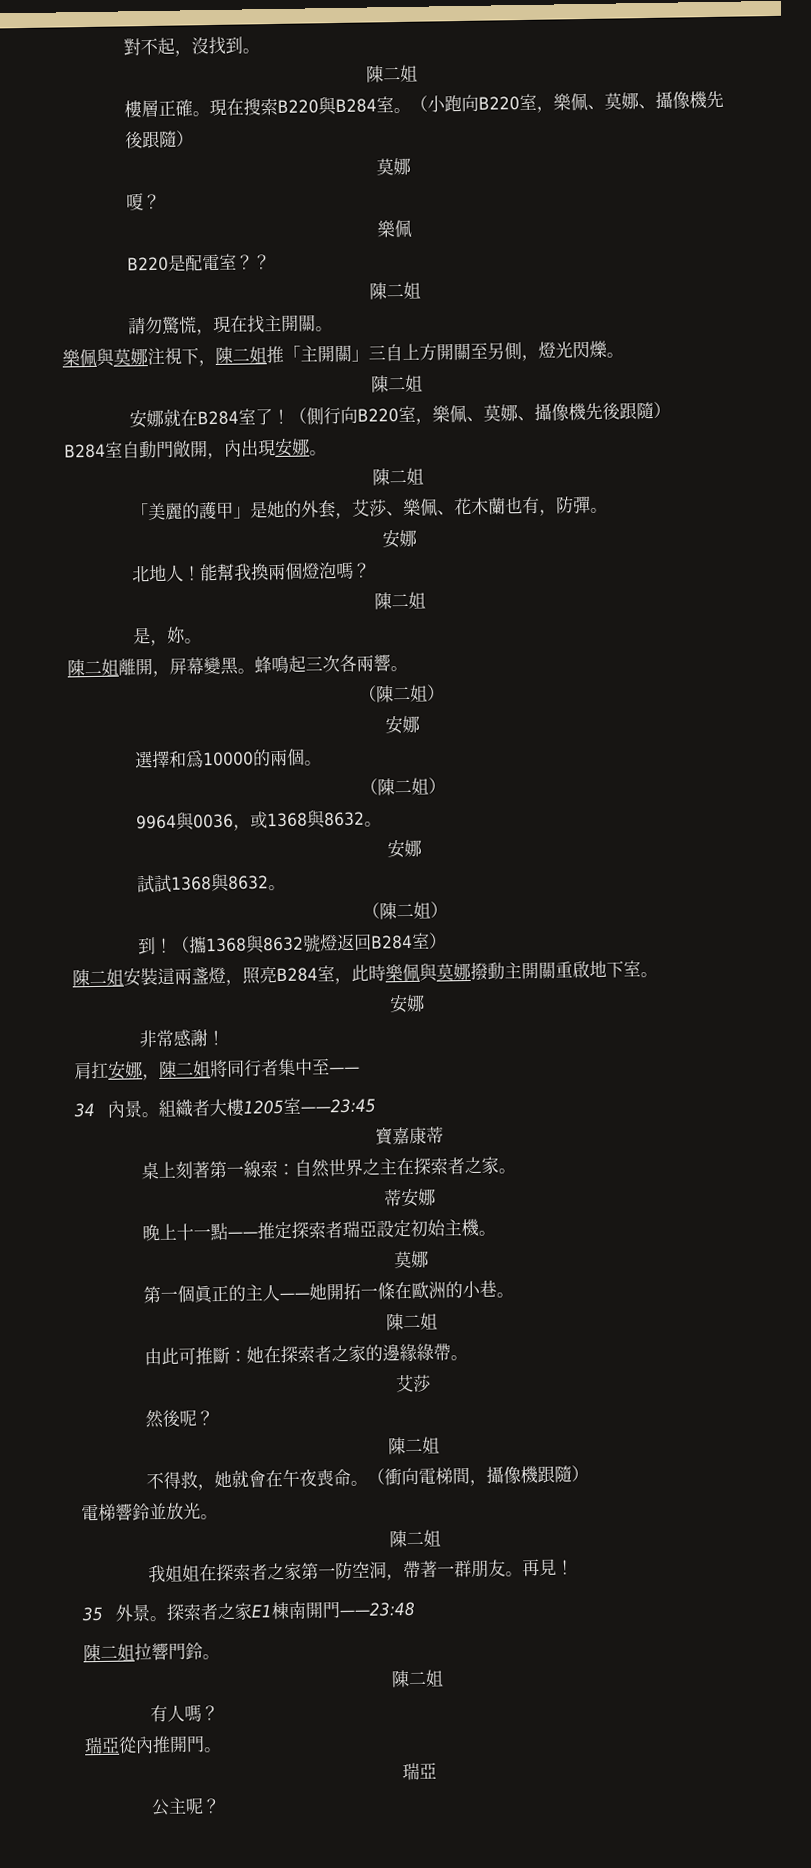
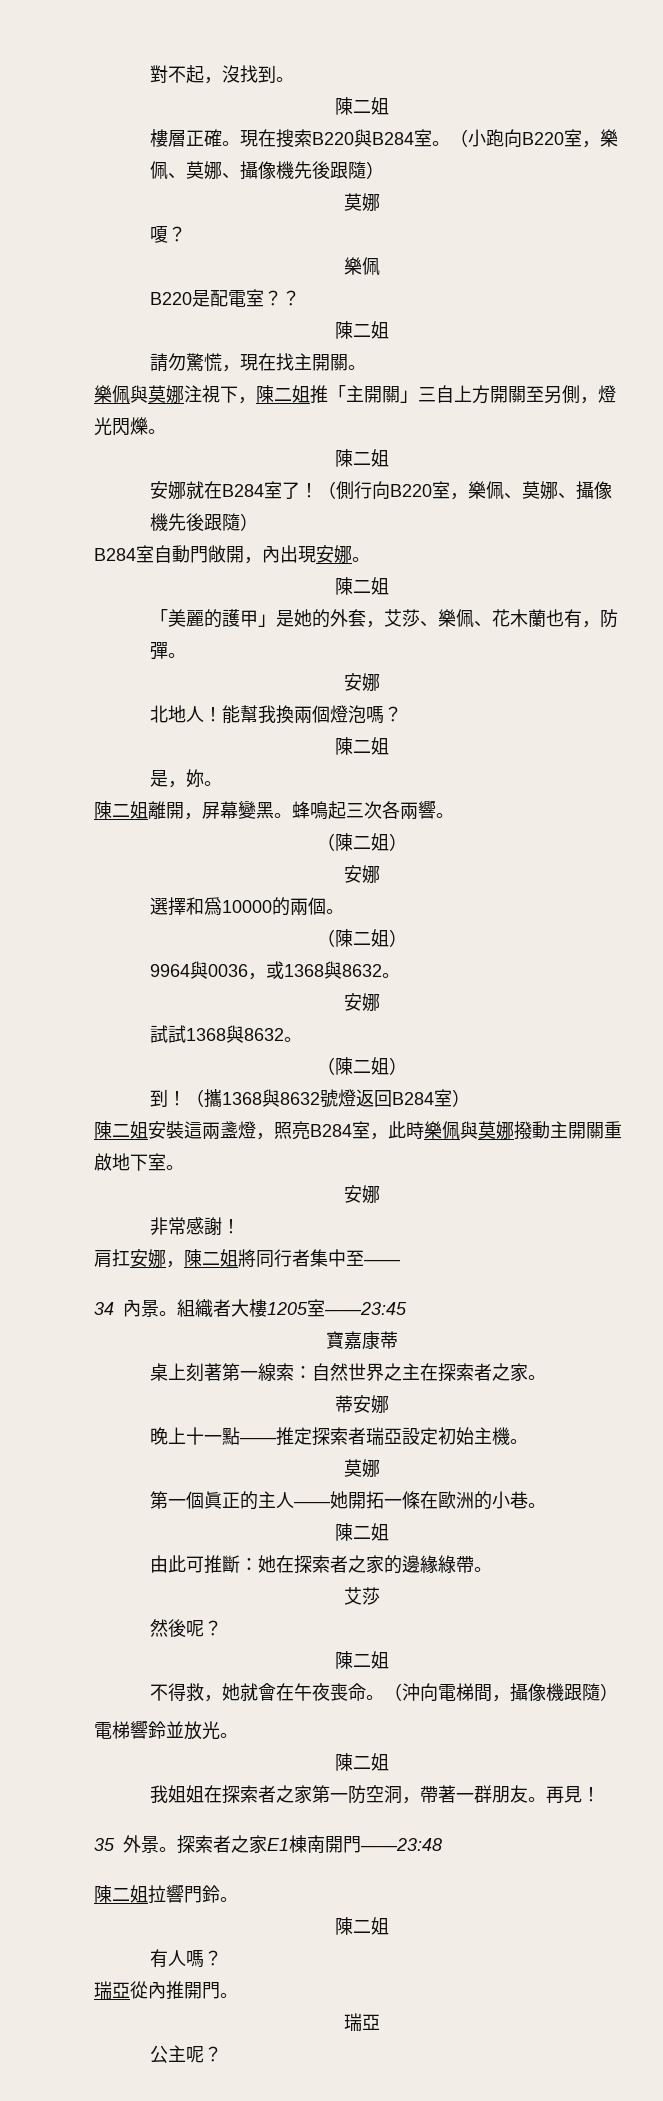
- （衝向電梯間，攝像機跟隨）
+ （沖向電梯間，攝像機跟隨）

